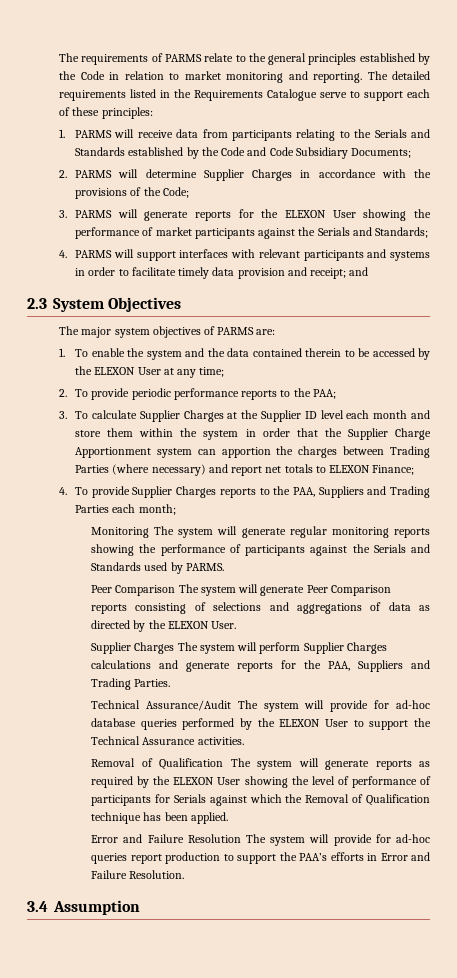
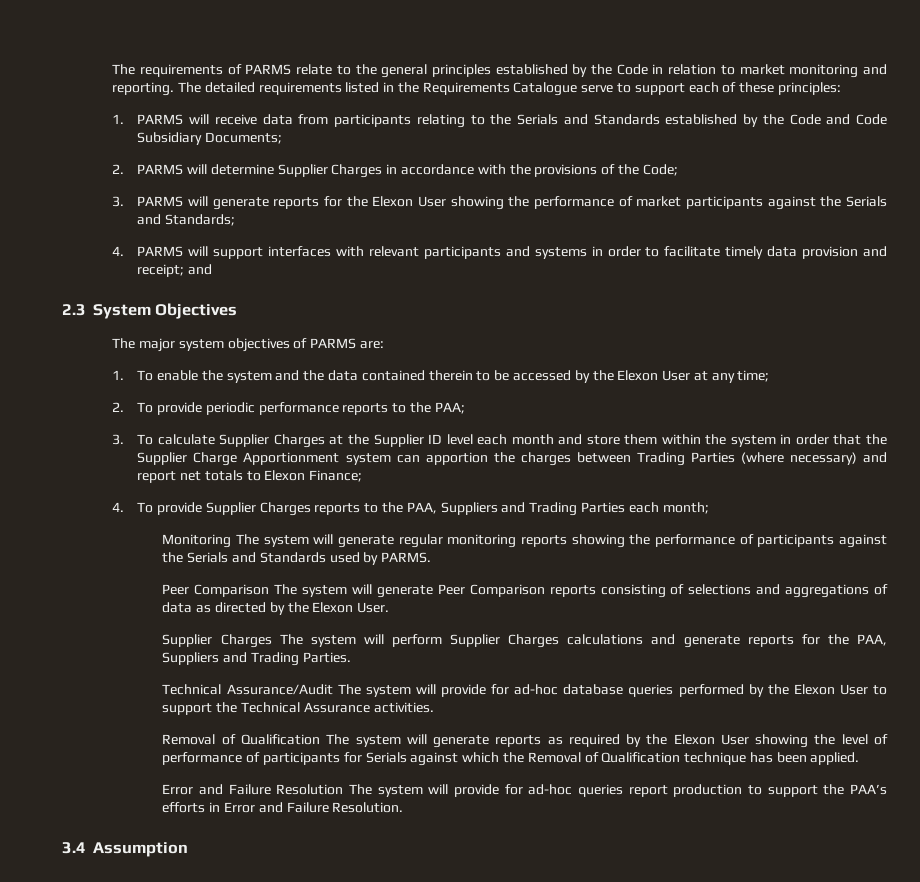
- 3. PARMS will generate reports for the ELEXON User showing the performance of market participants against the Serials and Standards;
+ 3. PARMS will generate reports for the Elexon User showing the performance of market participants against the Serials and Standards;
- 1. To enable the system and the data contained therein to be accessed by the ELEXON User at any time;
+ 1. To enable the system and the data contained therein to be accessed by the Elexon User at any time;
- 3. To calculate Supplier Charges at the Supplier ID level each month and store them within the system in order that the Supplier Charge Apportionment system can apportion the charges between Trading Parties (where necessary) and report net totals to ELEXON Finance;
+ 3. To calculate Supplier Charges at the Supplier ID level each month and store them within the system in order that the Supplier Charge Apportionment system can apportion the charges between Trading Parties (where necessary) and report net totals to Elexon Finance;
- Peer Comparison The system will generate Peer Comparison reports consisting of selections and aggregations of data as directed by the ELEXON User.
+ Peer Comparison The system will generate Peer Comparison reports consisting of selections and aggregations of data as directed by the Elexon User.
- Technical Assurance/Audit The system will provide for ad-hoc database queries performed by the ELEXON User to support the Technical Assurance activities.
+ Technical Assurance/Audit The system will provide for ad-hoc database queries performed by the Elexon User to support the Technical Assurance activities.
- Removal of Qualification The system will generate reports as required by the ELEXON User showing the level of performance of participants for Serials against which the Removal of Qualification technique has been applied.
+ Removal of Qualification The system will generate reports as required by the Elexon User showing the level of performance of participants for Serials against which the Removal of Qualification technique has been applied.

